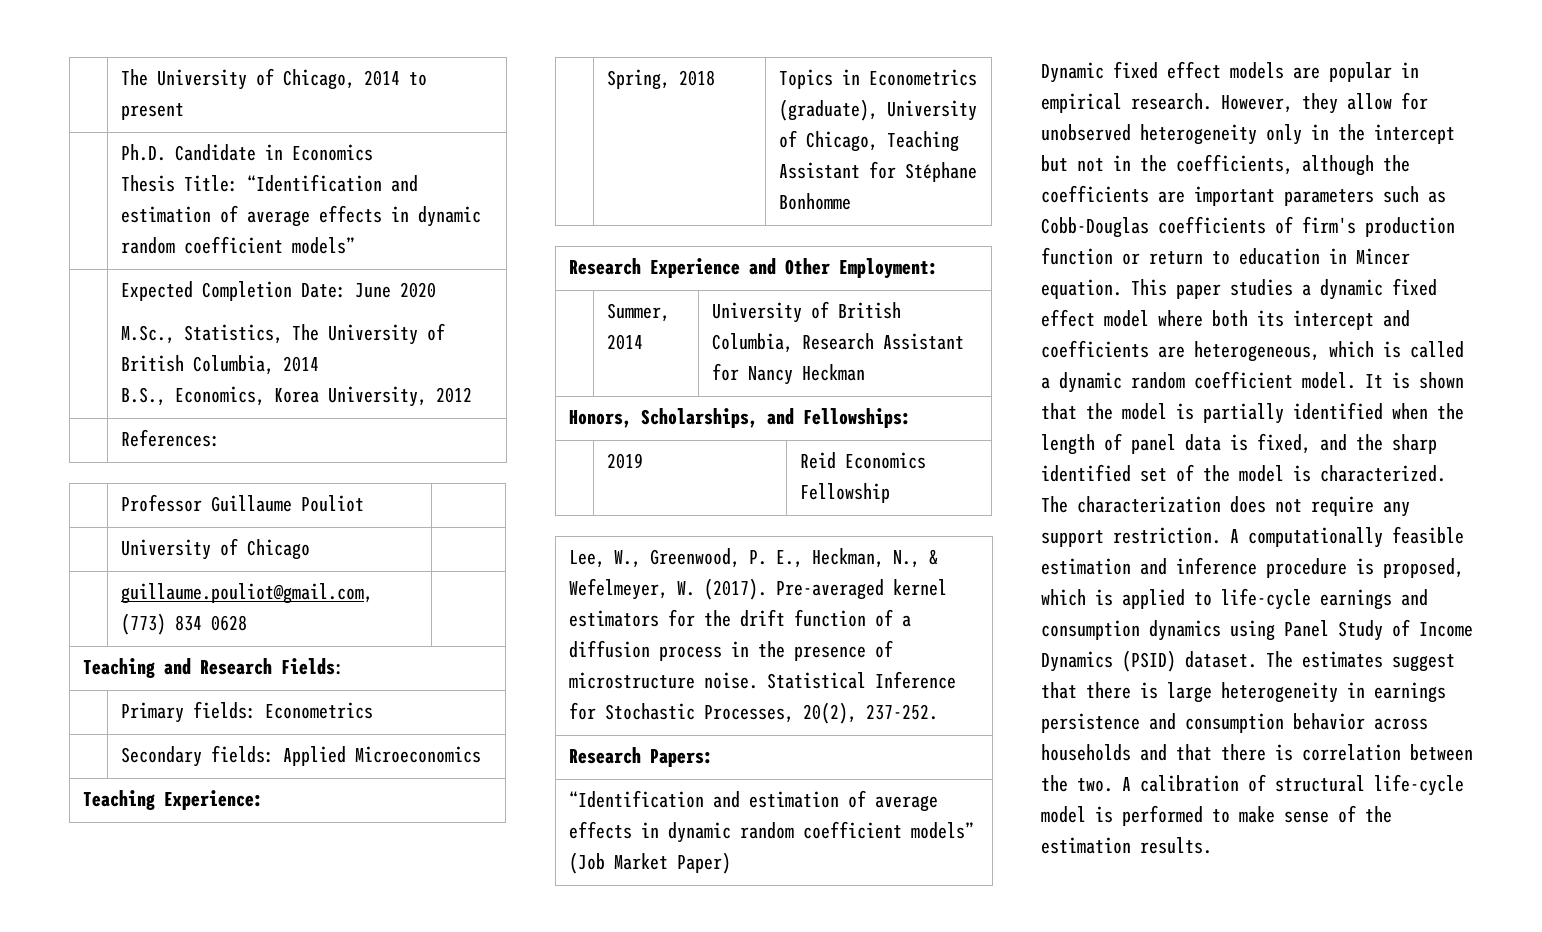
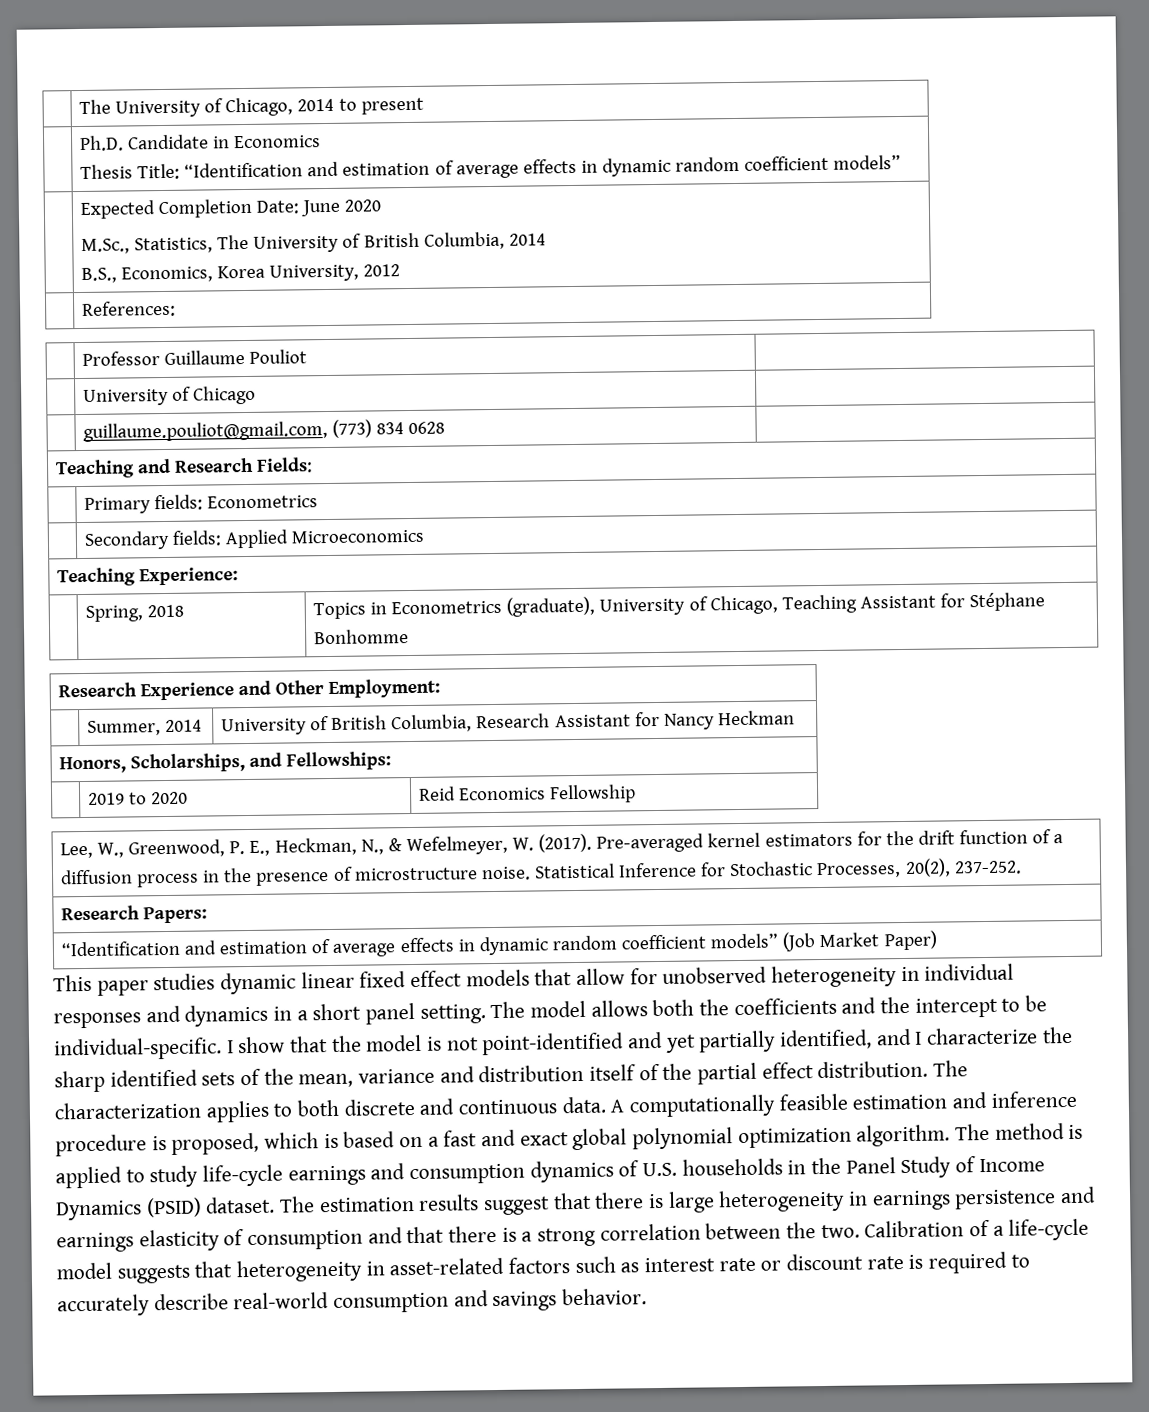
- | 2019 | Reid Economics Fellowship
+ | 2019 to 2020 | Reid Economics Fellowship
- Dynamic fixed effect models are popular in empirical research. However, they allow for unobserved heterogeneity only in the intercept but not in the coefficients, although the coefficients are important parameters such as Cobb-Douglas coefficients of firm's production function or return to education in Mincer equation. This paper studies a dynamic fixed effect model where both its intercept and coefficients are heterogeneous, which is called a dynamic random coefficient model. It is shown that the model is partially identified when the length of panel data is fixed, and the sharp identified set of the model is characterized. The characterization does not require any support restriction.
+ This paper studies dynamic linear fixed effect models that allow for unobserved heterogeneity in individual responses and dynamics in a short panel setting. The model allows both the coefficients and the intercept to be individual-specific. I show that the model is not point-identified and yet partially identified, and I characterize the sharp identified sets of the mean, variance and distribution itself of the partial effect distribution. The characterization applies to both discrete and continuous data.
- A computationally feasible estimation and inference procedure is proposed, which is applied to life-cycle earnings and consumption dynamics using Panel Study of Income Dynamics (PSID) dataset.
+ A computationally feasible estimation and inference procedure is proposed, which is based on a fast and exact global polynomial optimization algorithm. The method is applied to study life-cycle earnings and consumption dynamics of U.S. households in the Panel Study of Income Dynamics (PSID) dataset.
- The estimates suggest that there is large heterogeneity in earnings persistence and consumption behavior across households and that there is correlation between the two.
+ The estimation results suggest that there is large heterogeneity in earnings persistence and earnings elasticity of consumption and that there is a strong correlation between the two.
- A calibration of structural life-cycle model is performed to make sense of the estimation results.
+ Calibration of a life-cycle model suggests that heterogeneity in asset-related factors such as interest rate or discount rate is required to accurately describe real-world consumption and savings behavior.

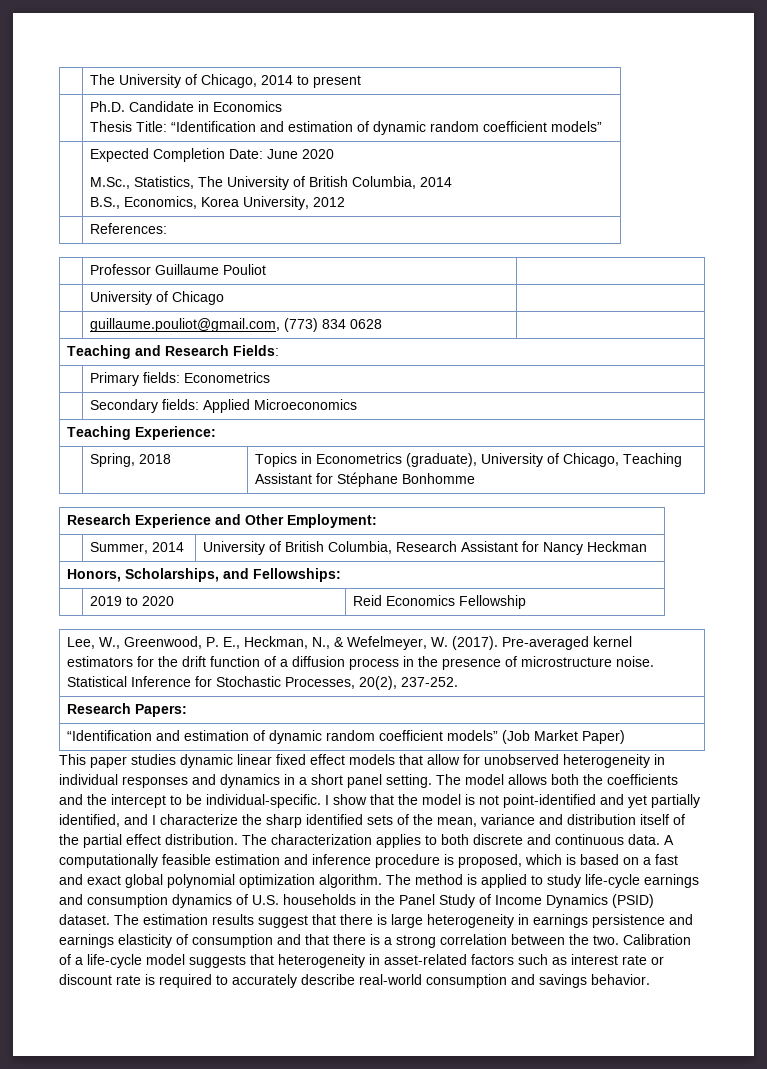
  | Ph.D. Candidate in Economics
- Thesis Title: “Identification and estimation of average effects in dynamic random coefficient models”
+ Thesis Title: “Identification and estimation of dynamic random coefficient models”
- “Identification and estimation of average effects in dynamic random coefficient models” (Job Market Paper)
+ “Identification and estimation of dynamic random coefficient models” (Job Market Paper)

